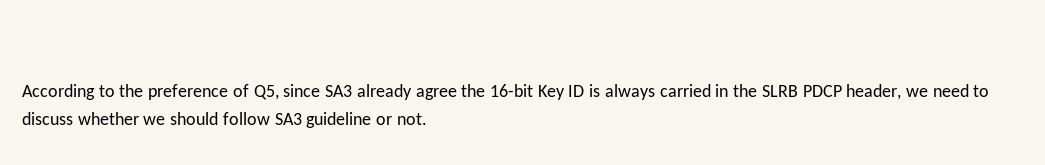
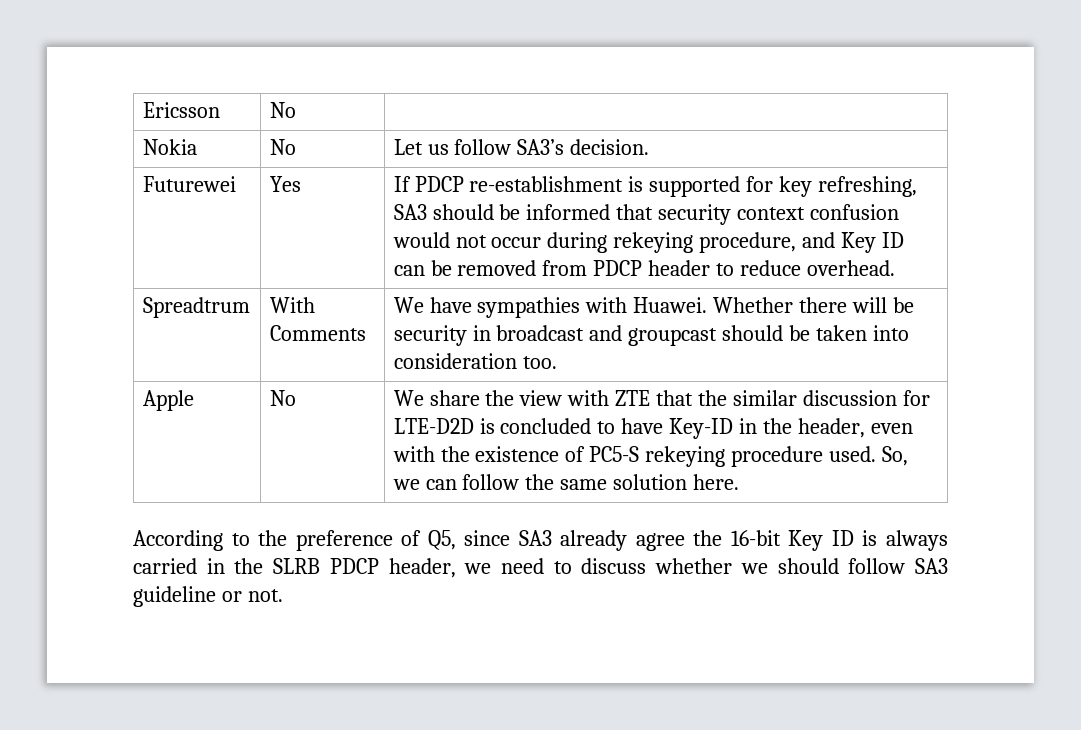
+ Ericsson | No |
+ Nokia | No | Let us follow SA3’s decision.
+ Futurewei | Yes | If PDCP re-establishment is supported for key refreshing, SA3 should be informed that security context confusion would not occur during rekeying procedure, and Key ID can be removed from PDCP header to reduce overhead.
+ Spreadtrum | With Comments | We have sympathies with Huawei. Whether there will be security in broadcast and groupcast should be taken into consideration too.
+ Apple | No | We share the view with ZTE that the similar discussion for LTE-D2D is concluded to have Key-ID in the header, even with the existence of PC5-S rekeying procedure used. So, we can follow the same solution here.

